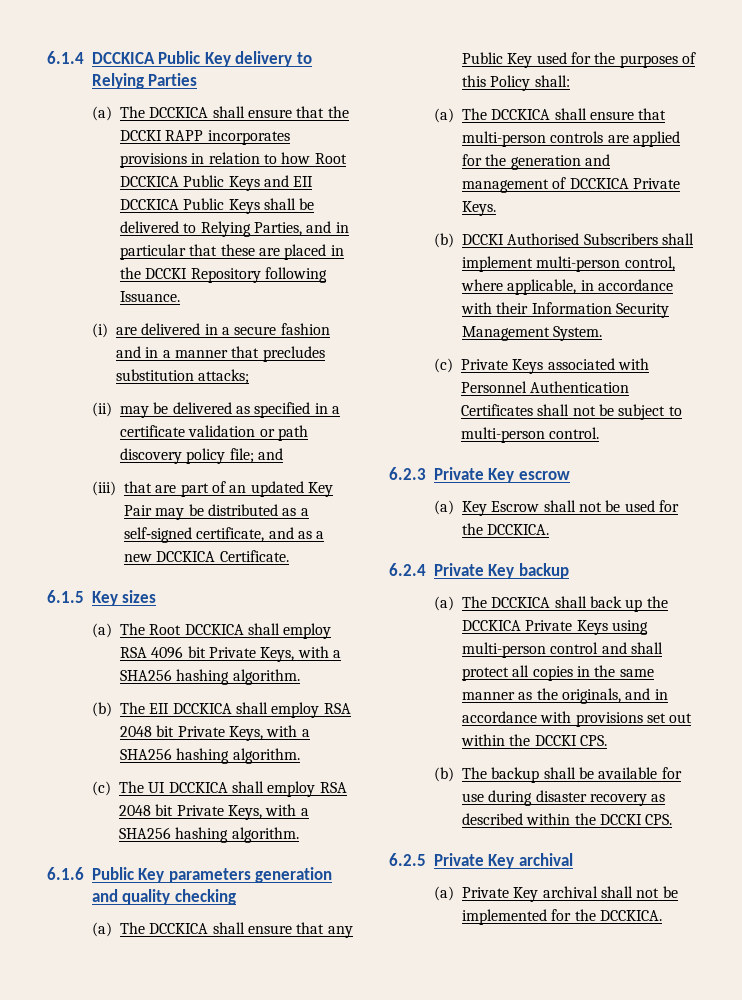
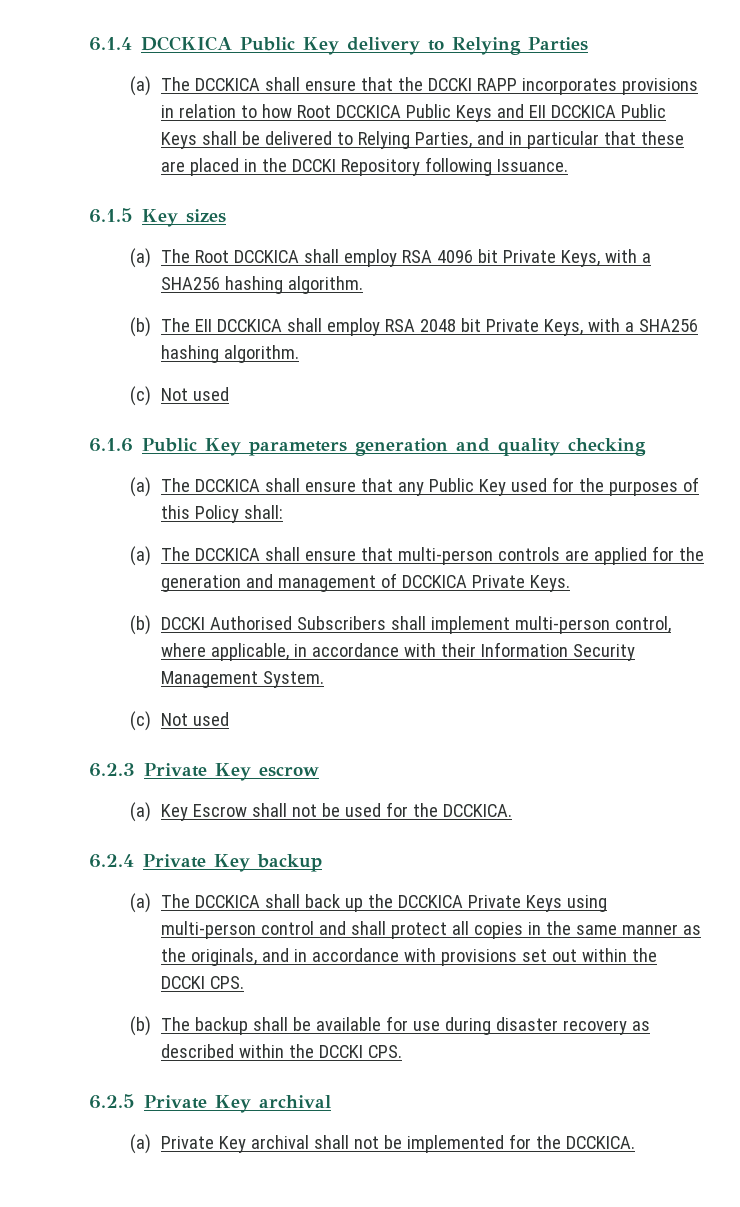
- (i) are delivered in a secure fashion and in a manner that precludes substitution attacks;
- (ii) may be delivered as specified in a certificate validation or path discovery policy file; and
- (iii) that are part of an updated Key Pair may be distributed as a self‐signed certificate, and as a new DCCKICA Certificate.
  (b) The EII DCCKICA shall employ RSA 2048 bit Private Keys, with a SHA256 hashing algorithm.
- (c) The UI DCCKICA shall employ RSA 2048 bit Private Keys, with a SHA256 hashing algorithm.
+ (c) Not used
  (b) DCCKI Authorised Subscribers shall implement multi-person control, where applicable, in accordance with their Information Security Management System.
- (c) Private Keys associated with Personnel Authentication Certificates shall not be subject to multi-person control.
+ (c) Not used

